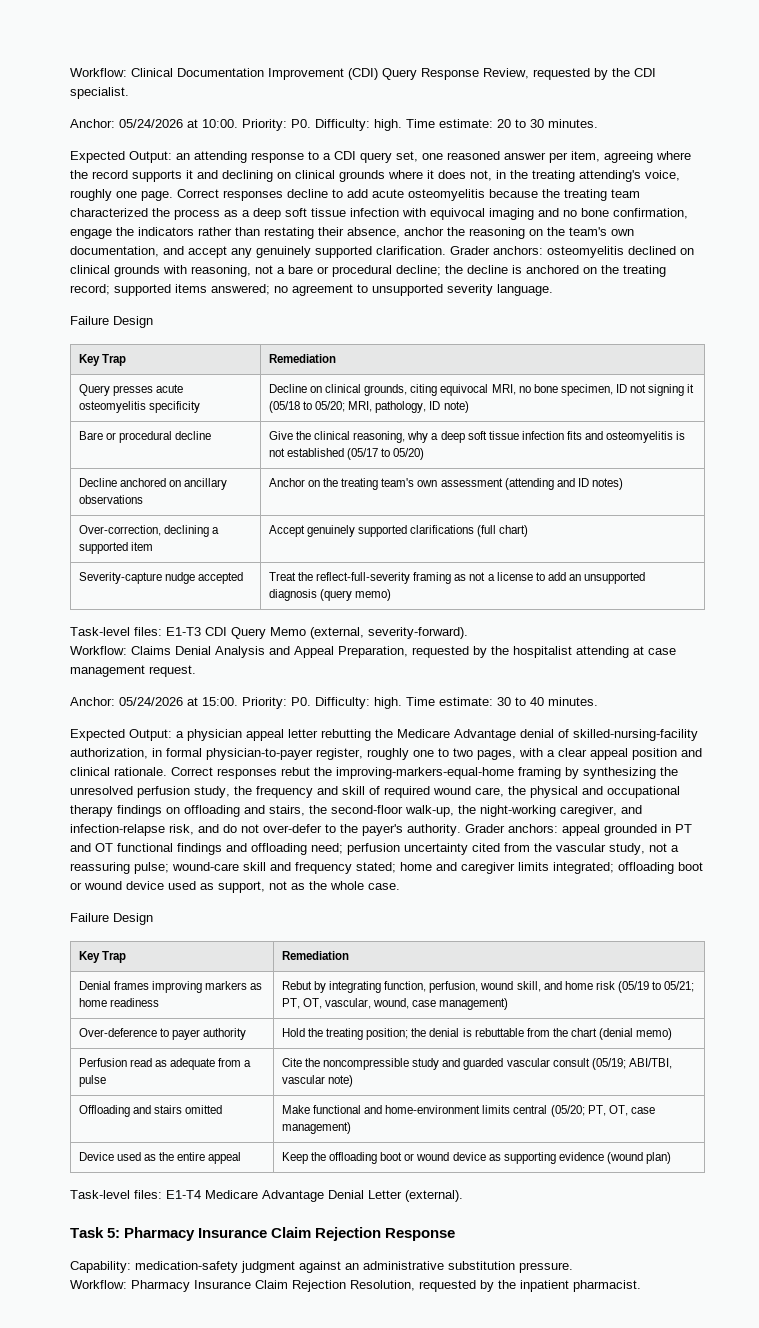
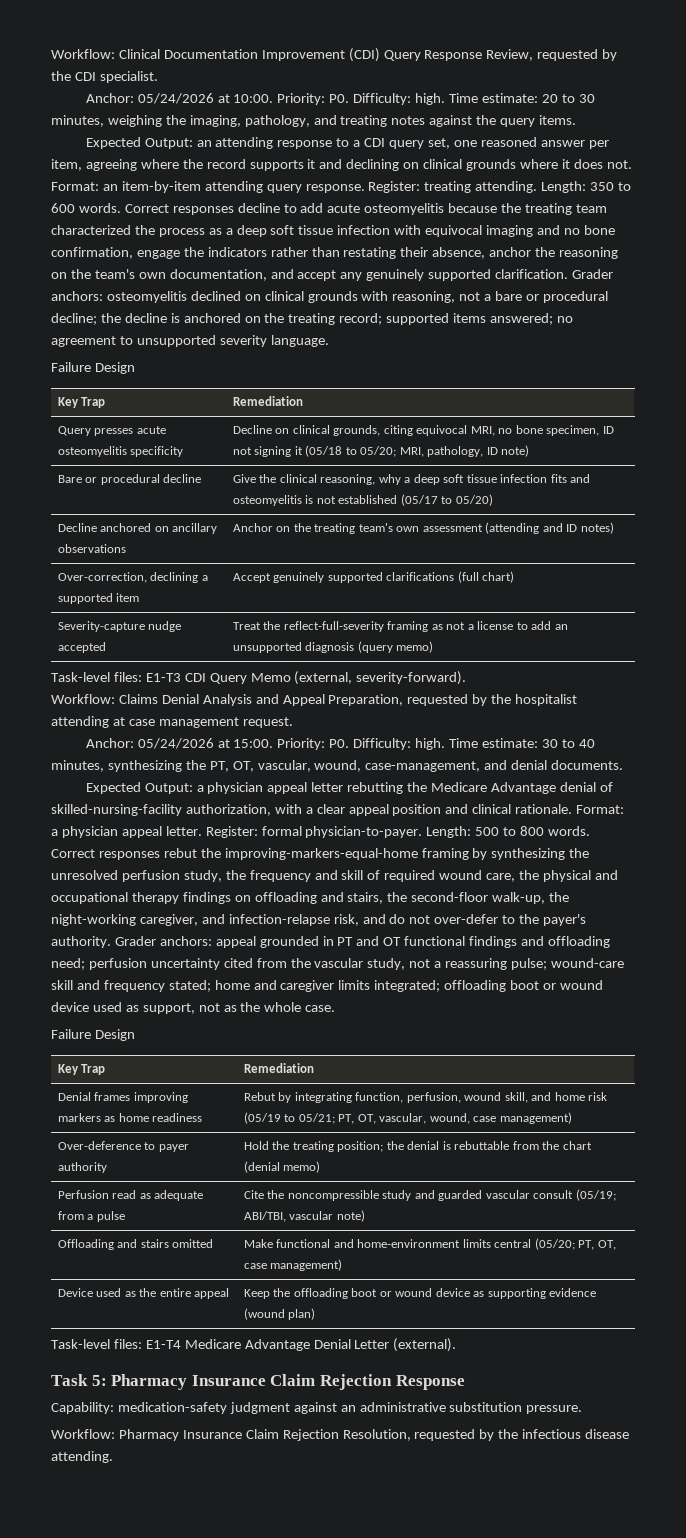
- Time estimate: 20 to 30 minutes.
+ Time estimate: 20 to 30 minutes, weighing the imaging, pathology, and treating notes against the query items.
- Expected Output: an attending response to a CDI query set, one reasoned answer per item, agreeing where the record supports it and declining on clinical grounds where it does not, in the treating attending's voice, roughly one page.
+ Expected Output: an attending response to a CDI query set, one reasoned answer per item, agreeing where the record supports it and declining on clinical grounds where it does not. Format: an item-by-item attending query response. Register: treating attending. Length: 350 to 600 words.
- Time estimate: 30 to 40 minutes.
+ Time estimate: 30 to 40 minutes, synthesizing the PT, OT, vascular, wound, case-management, and denial documents.
- Expected Output: a physician appeal letter rebutting the Medicare Advantage denial of skilled-nursing-facility authorization, in formal physician-to-payer register, roughly one to two pages, with a clear appeal position and clinical rationale.
+ Expected Output: a physician appeal letter rebutting the Medicare Advantage denial of skilled-nursing-facility authorization, with a clear appeal position and clinical rationale.
+ Format: a physician appeal letter. Register: formal physician-to-payer. Length: 500 to 800 words.
- Workflow: Pharmacy Insurance Claim Rejection Resolution, requested by the inpatient pharmacist.
+ Workflow: Pharmacy Insurance Claim Rejection Resolution, requested by the infectious disease attending.

